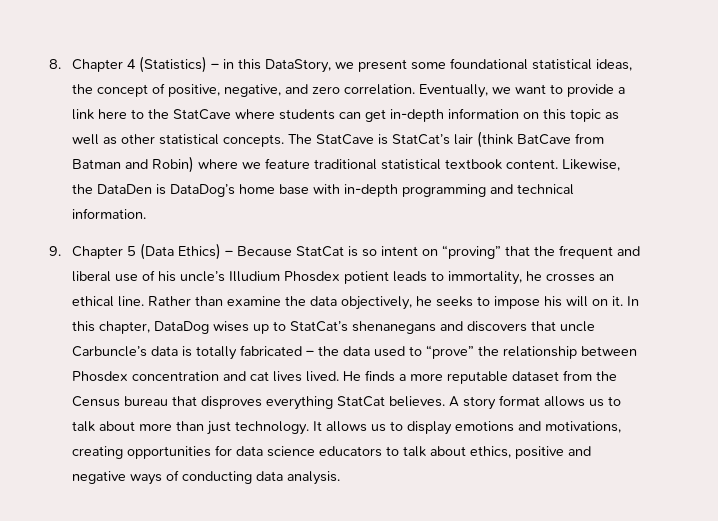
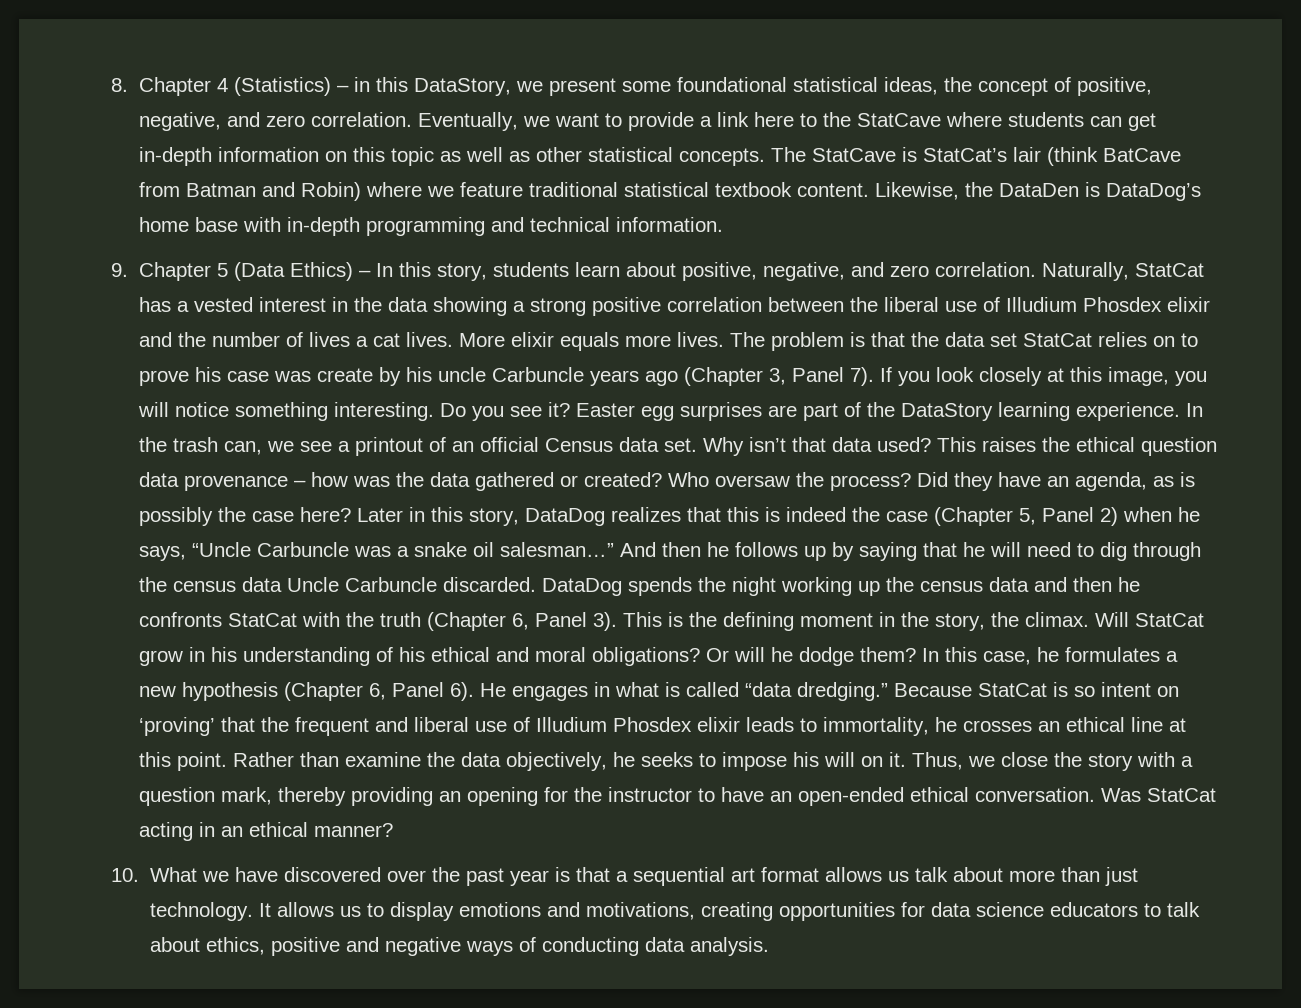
- 9. Chapter 5 (Data Ethics) – Because StatCat is so intent on “proving” that the frequent and liberal use of his uncle’s Illudium Phosdex potient leads to immortality, he crosses an ethical line.
+ 9. Chapter 5 (Data Ethics) – In this story, students learn about positive, negative, and zero correlation. Naturally, StatCat has a vested interest in the data showing a strong positive correlation between the liberal use of Illudium Phosdex elixir and the number of lives a cat lives. More elixir equals more lives. The problem is that the data set StatCat relies on to prove his case was create by his uncle Carbuncle years ago (Chapter 3, Panel 7). If you look closely at this image, you will notice something interesting. Do you see it? Easter egg surprises are part of the DataStory learning experience. In the trash can, we see a printout of an official Census data set. Why isn’t that data used? This raises the ethical question data provenance – how was the data gathered or created? Who oversaw the process? Did they have an agenda, as is possibly the case here? Later in this story, DataDog realizes that this is indeed the case (Chapter 5, Panel 2) when he says, “Uncle Carbuncle was a snake oil salesman…” And then he follows up by saying that he will need to dig through the census data Uncle Carbuncle discarded. DataDog spends the night working up the census data and then he confronts StatCat with the truth (Chapter 6, Panel 3). This is the defining moment in the story, the climax. Will StatCat grow in his understanding of his ethical and moral obligations? Or will he dodge them? In this case, he formulates a new hypothesis (Chapter 6, Panel 6). He engages in what is called “data dredging.” Because StatCat is so intent on ‘proving’ that the frequent and liberal use of Illudium Phosdex elixir leads to immortality, he crosses an ethical line at this point.
- In this chapter, DataDog wises up to StatCat’s shenanegans and discovers that uncle Carbuncle’s data is totally fabricated – the data used to “prove” the relationship between Phosdex concentration and cat lives lived. He finds a more reputable dataset from the Census bureau that disproves everything StatCat believes. A story format allows us to talk about more than just technology.
+ Thus, we close the story with a question mark, thereby providing an opening for the instructor to have an open-ended ethical conversation. Was StatCat acting in an ethical manner?
+ 10. What we have discovered over the past year is that a sequential art format allows us talk about more than just technology.

